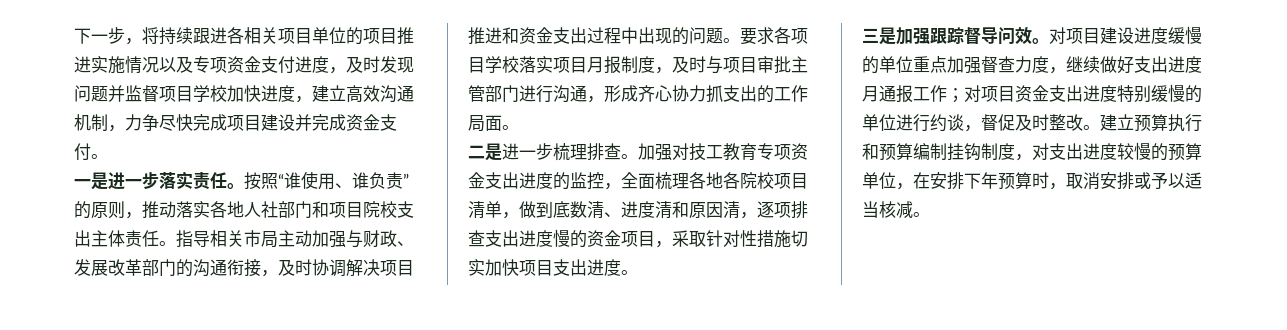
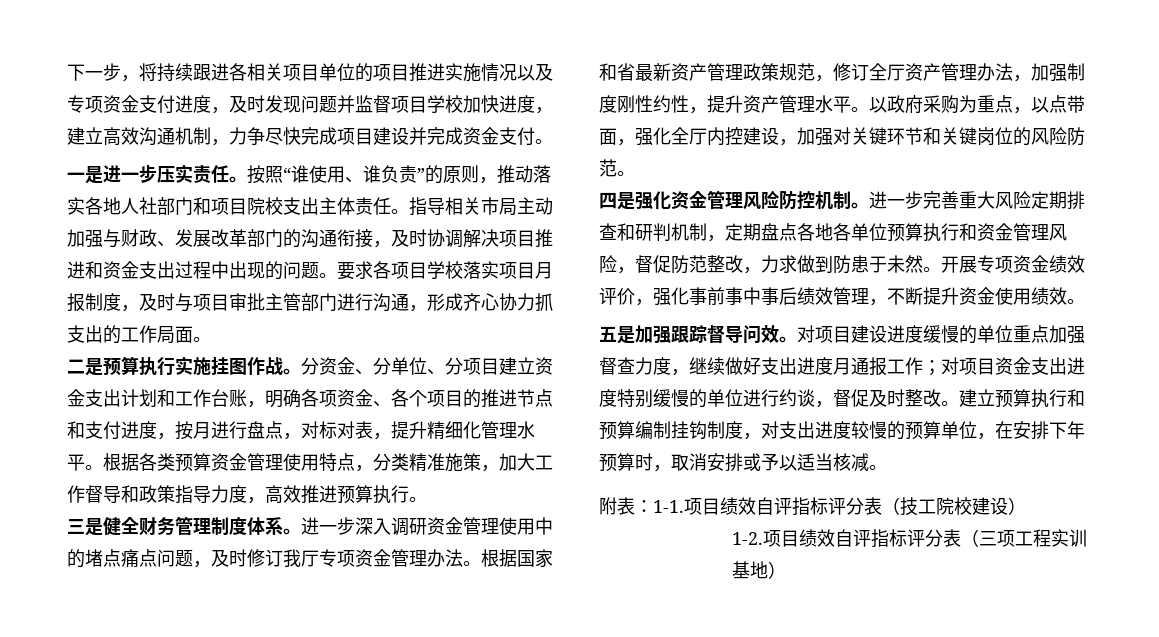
- 一是进一步落实责任。
+ 一是进一步压实责任。
- 二是进一步梳理排查。加强对技工教育专项资金支出进度的监控，全面梳理各地各院校项目清单，做到底数清、进度清和原因清，逐项排查支出进度慢的资金项目，采取针对性措施切实加快项目支出进度。
- 三是加强跟踪督导问效。
+ 二是预算执行实施挂图作战。分资金、分单位、分项目建立资金支出计划和工作台账，明确各项资金、各个项目的推进节点和支付进度，按月进行盘点，对标对表，提升精细化管理水平。根据各类预算资金管理使用特点，分类精准施策，加大工作督导和政策指导力度，高效推进预算执行。
+ 三是健全财务管理制度体系。进一步深入调研资金管理使用中的堵点痛点问题，及时修订我厅专项资金管理办法。根据国家和省最新资产管理政策规范，修订全厅资产管理办法，加强制度刚性约性，提升资产管理水平。以政府采购为重点，以点带面，强化全厅内控建设，加强对关键环节和关键岗位的风险防范。
+ 四是强化资金管理风险防控机制。进一步完善重大风险定期排查和研判机制，定期盘点各地各单位预算执行和资金管理风险，督促防范整改，力求做到防患于未然。开展专项资金绩效评价，强化事前事中事后绩效管理，不断提升资金使用绩效。
+ 五是加强跟踪督导问效。
+ 附表：1-1.项目绩效自评指标评分表（技工院校建设）
+ 1-2.项目绩效自评指标评分表（三项工程实训基地）

